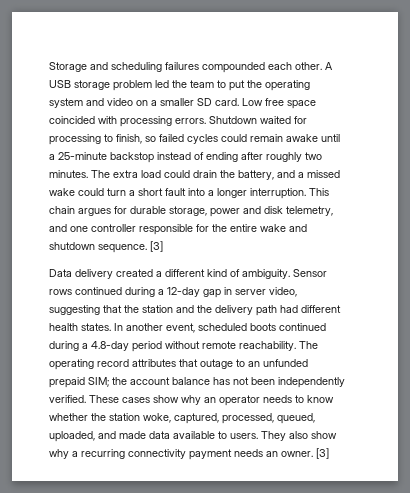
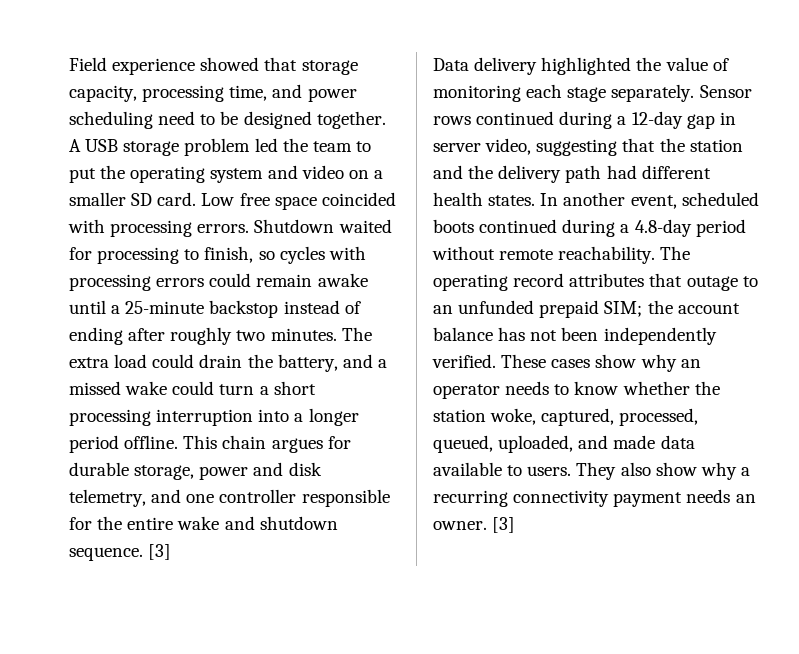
- Storage and scheduling failures compounded each other.
+ Field experience showed that storage capacity, processing time, and power scheduling need to be designed together.
- Shutdown waited for processing to finish, so failed cycles could remain awake until a 25-minute backstop instead of ending after roughly two minutes.
+ Shutdown waited for processing to finish, so cycles with processing errors could remain awake until a 25-minute backstop instead of ending after roughly two minutes.
- The extra load could drain the battery, and a missed wake could turn a short fault into a longer interruption.
+ The extra load could drain the battery, and a missed wake could turn a short processing interruption into a longer period offline.
- Data delivery created a different kind of ambiguity.
+ Data delivery highlighted the value of monitoring each stage separately.

